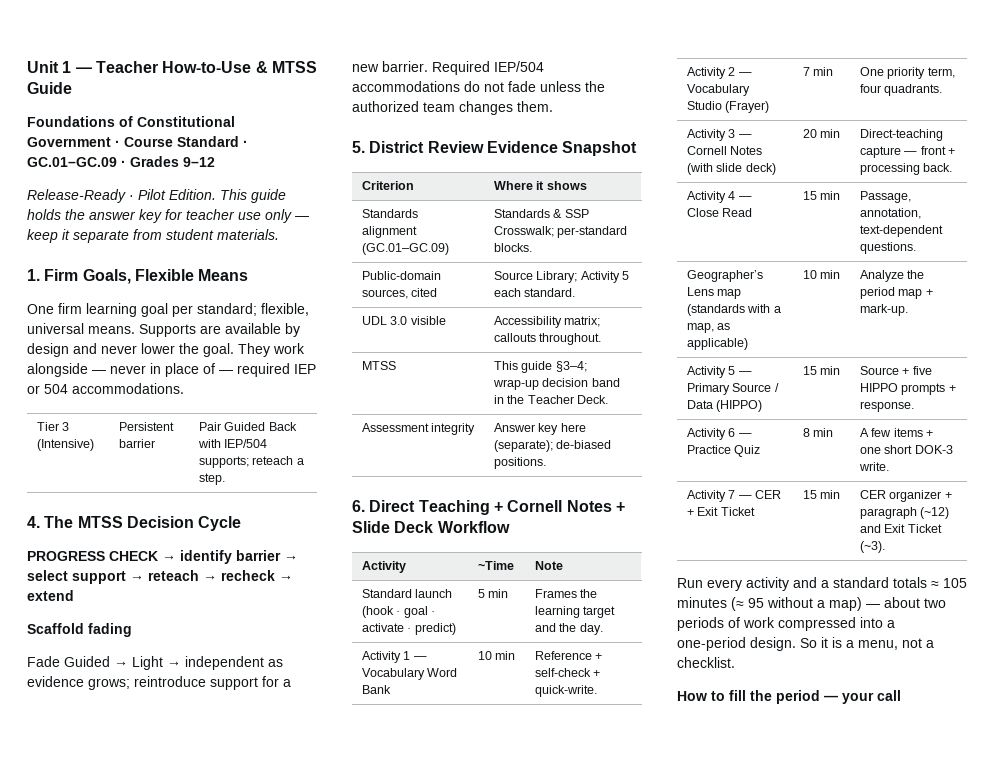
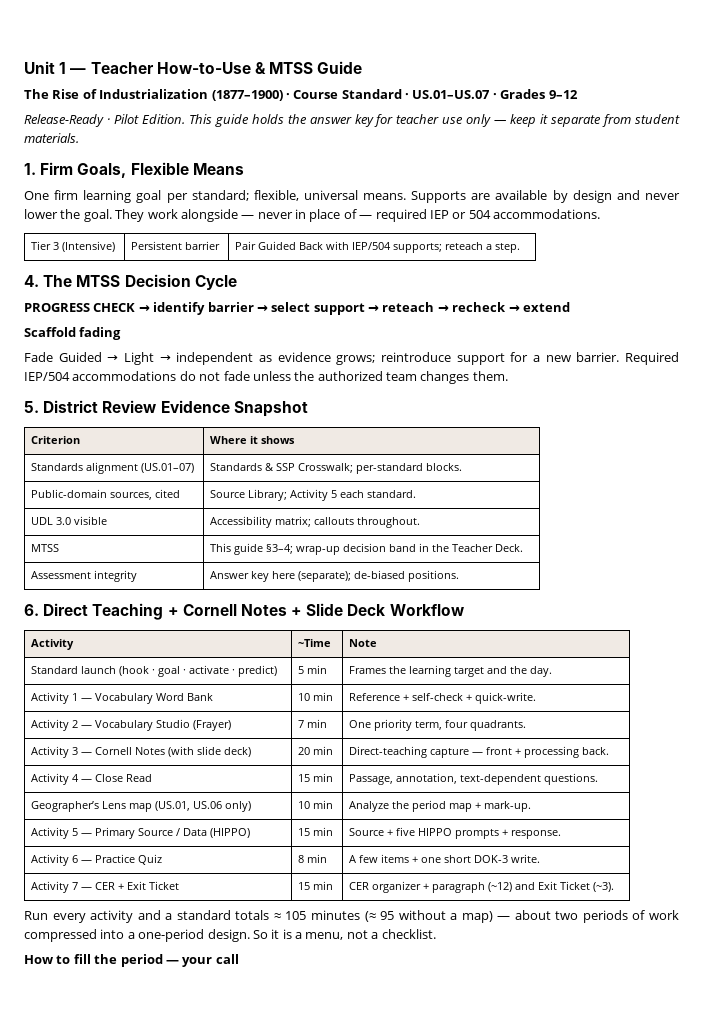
- Foundations of Constitutional Government · Course Standard · GC.01–GC.09 · Grades 9–12
+ The Rise of Industrialization (1877–1900) · Course Standard · US.01–US.07 · Grades 9–12
- Standards alignment (GC.01–GC.09) | Standards & SSP Crosswalk; per-standard blocks.
+ Standards alignment (US.01–07) | Standards & SSP Crosswalk; per-standard blocks.
- Geographer’s Lens map (standards with a map, as applicable) | 10 min | Analyze the period map + mark-up.
+ Geographer’s Lens map (US.01, US.06 only) | 10 min | Analyze the period map + mark-up.

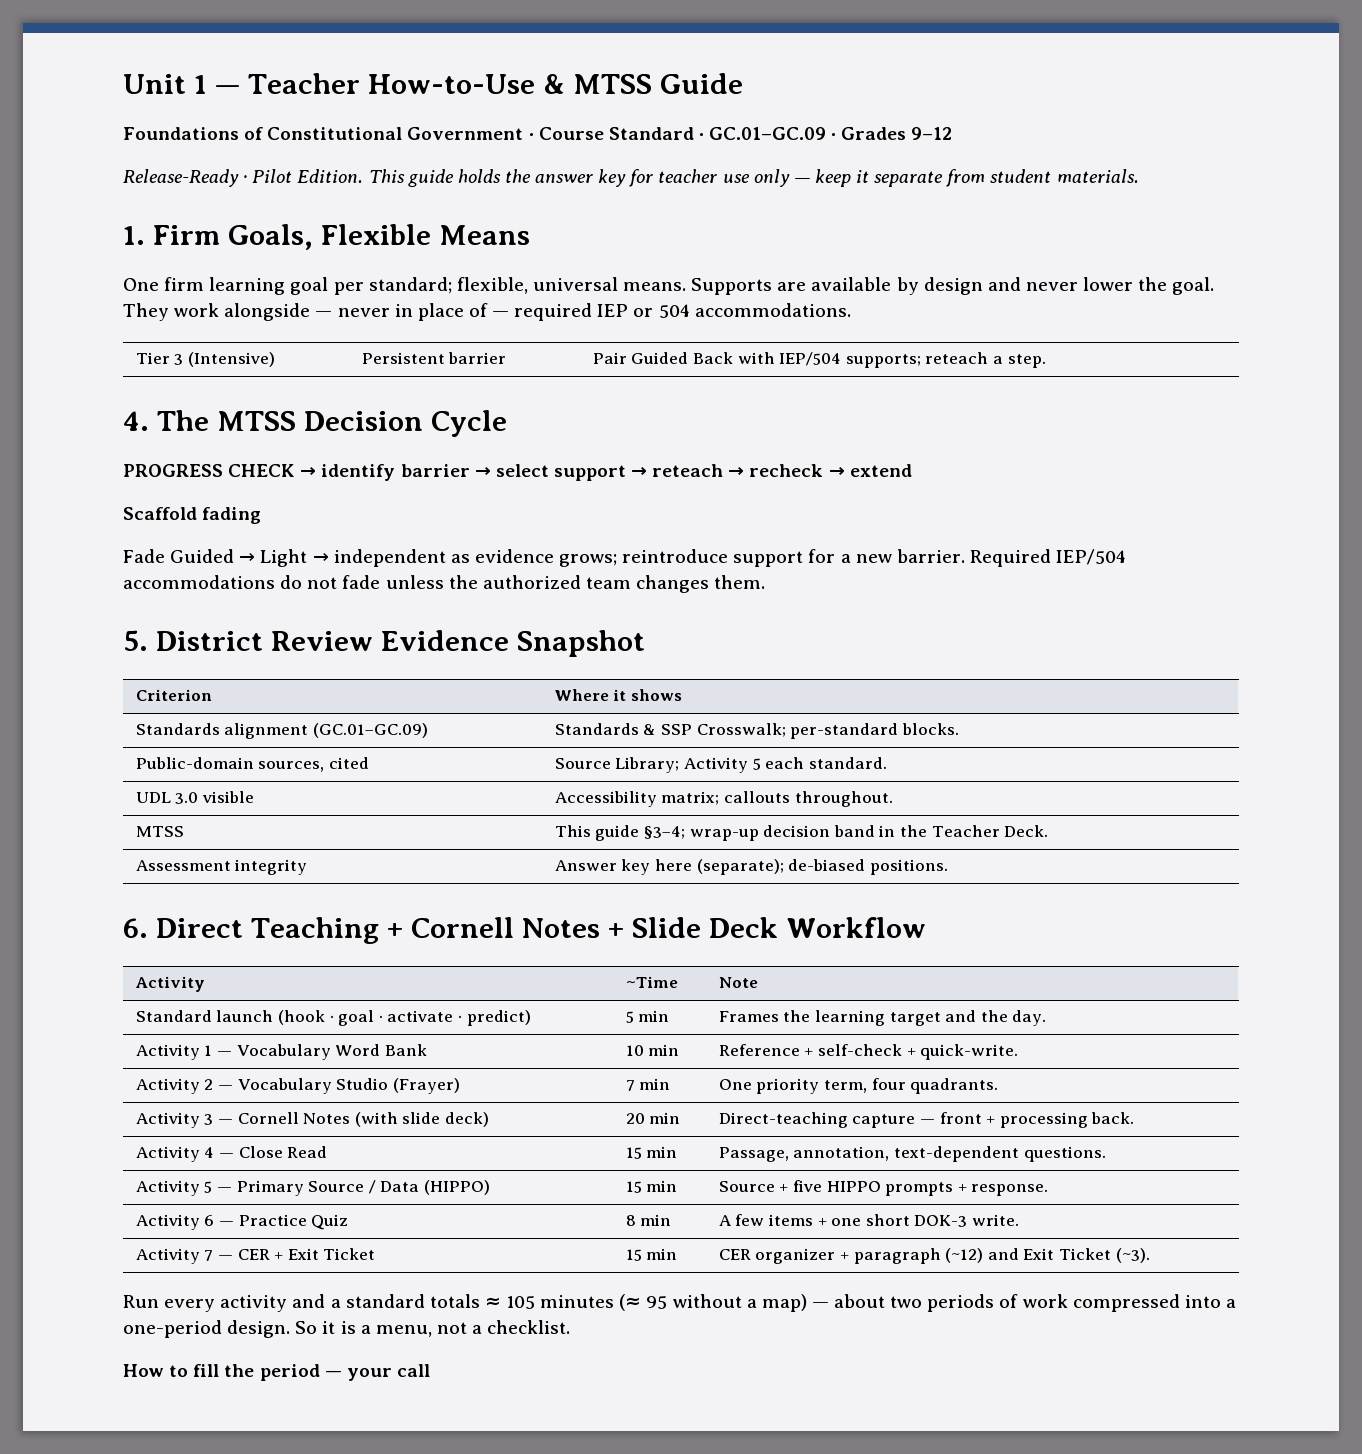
- The Rise of Industrialization (1877–1900) · Course Standard · US.01–US.07 · Grades 9–12
+ Foundations of Constitutional Government · Course Standard · GC.01–GC.09 · Grades 9–12
- Standards alignment (US.01–07) | Standards & SSP Crosswalk; per-standard blocks.
+ Standards alignment (GC.01–GC.09) | Standards & SSP Crosswalk; per-standard blocks.
- Geographer’s Lens map (US.01, US.06 only) | 10 min | Analyze the period map + mark-up.

